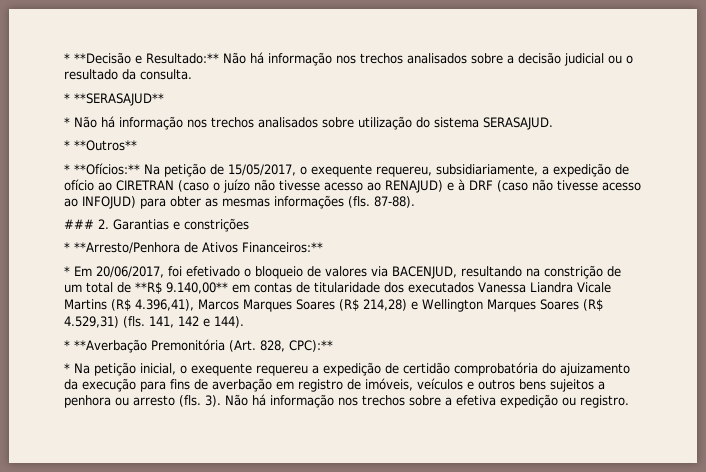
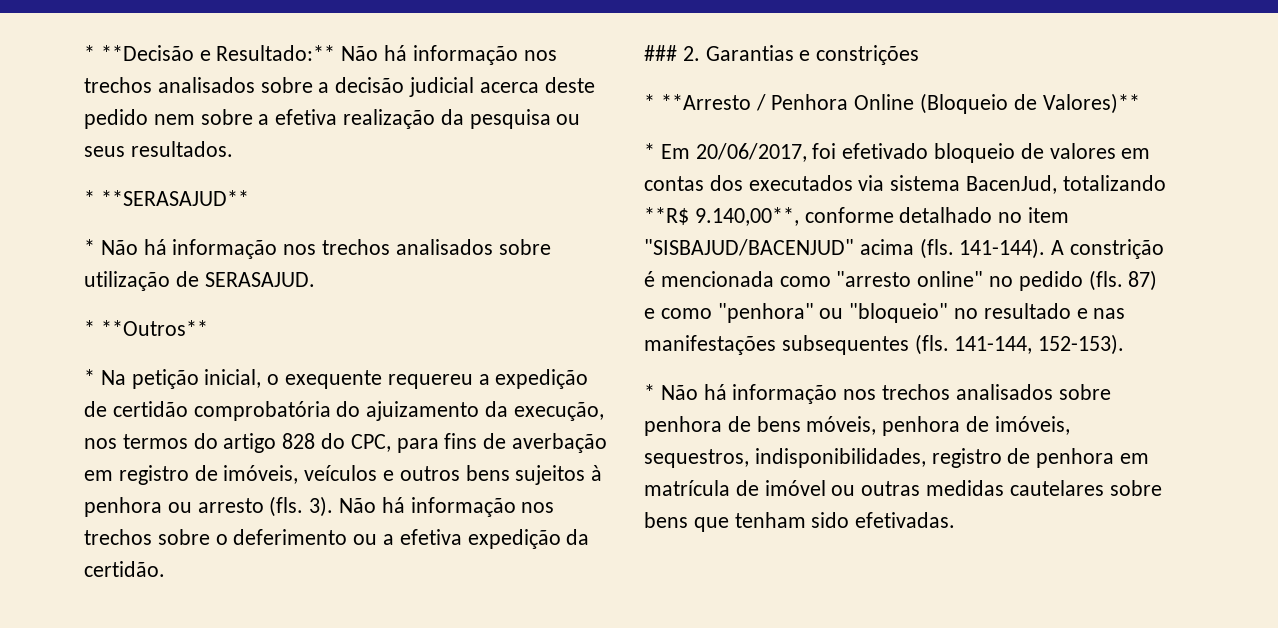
- * **Decisão e Resultado:** Não há informação nos trechos analisados sobre a decisão judicial ou o resultado da consulta.
+ * **Decisão e Resultado:** Não há informação nos trechos analisados sobre a decisão judicial acerca deste pedido nem sobre a efetiva realização da pesquisa ou seus resultados.
- * Não há informação nos trechos analisados sobre utilização do sistema SERASAJUD.
+ * Não há informação nos trechos analisados sobre utilização de SERASAJUD.
- * **Ofícios:** Na petição de 15/05/2017, o exequente requereu, subsidiariamente, a expedição de ofício ao CIRETRAN (caso o juízo não tivesse acesso ao RENAJUD) e à DRF (caso não tivesse acesso ao INFOJUD) para obter as mesmas informações (fls. 87-88).
- ### 2. Garantias e constrições
- * **Arresto/Penhora de Ativos Financeiros:**
- * Em 20/06/2017, foi efetivado o bloqueio de valores via BACENJUD, resultando na constrição de um total de **R$ 9.140,00** em contas de titularidade dos executados Vanessa Liandra Vicale Martins (R$ 4.396,41), Marcos Marques Soares (R$ 214,28) e Wellington Marques Soares (R$ 4.529,31) (fls. 141, 142 e 144).
- * **Averbação Premonitória (Art. 828, CPC):**
- * Na petição inicial, o exequente requereu a expedição de certidão comprobatória do ajuizamento da execução para fins de averbação em registro de imóveis, veículos e outros bens sujeitos a penhora ou arresto (fls.
+ * Na petição inicial, o exequente requereu a expedição de certidão comprobatória do ajuizamento da execução, nos termos do artigo 828 do CPC, para fins de averbação em registro de imóveis, veículos e outros bens sujeitos à penhora ou arresto (fls.
- Não há informação nos trechos sobre a efetiva expedição ou registro.
+ Não há informação nos trechos sobre o deferimento ou a efetiva expedição da certidão.
+ ### 2. Garantias e constrições
+ * **Arresto / Penhora Online (Bloqueio de Valores)**
+ * Em 20/06/2017, foi efetivado bloqueio de valores em contas dos executados via sistema BacenJud, totalizando **R$ 9.140,00**, conforme detalhado no item "SISBAJUD/BACENJUD" acima (fls. 141-144). A constrição é mencionada como "arresto online" no pedido (fls. 87) e como "penhora" ou "bloqueio" no resultado e nas manifestações subsequentes (fls. 141-144, 152-153).
+ * Não há informação nos trechos analisados sobre penhora de bens móveis, penhora de imóveis, sequestros, indisponibilidades, registro de penhora em matrícula de imóvel ou outras medidas cautelares sobre bens que tenham sido efetivadas.

